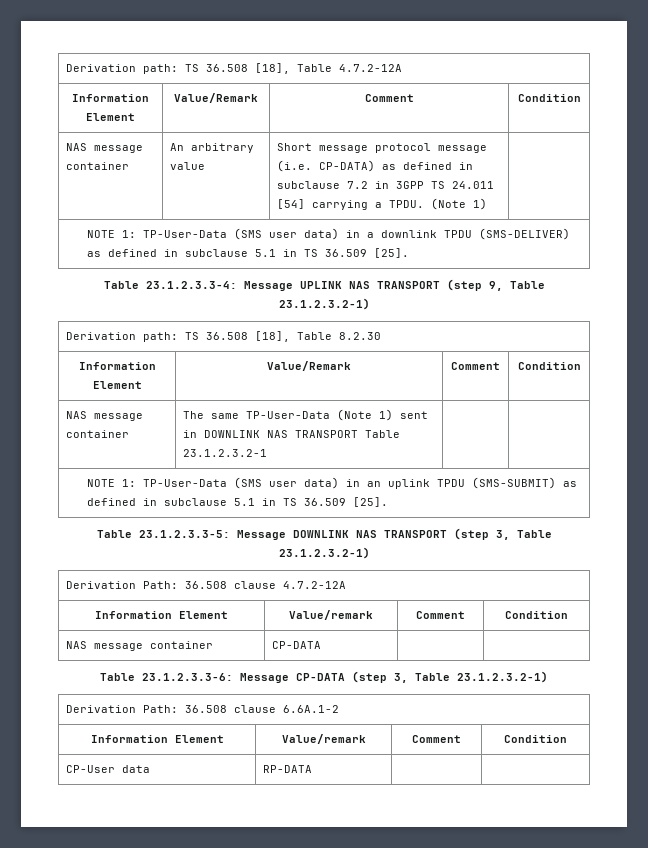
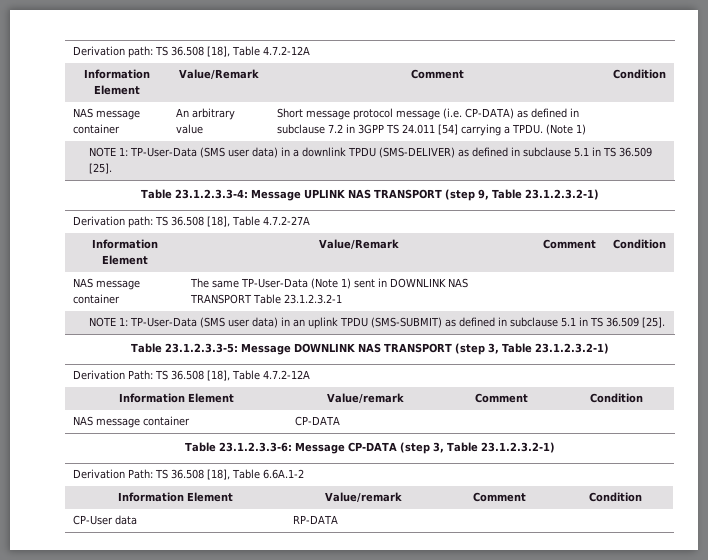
- Derivation path: TS 36.508 [18], Table 8.2.30
+ Derivation path: TS 36.508 [18], Table 4.7.2-27A
- Derivation Path: 36.508 clause 4.7.2-12A
+ Derivation Path: TS 36.508 [18], Table 4.7.2-12A
- Derivation Path: 36.508 clause 6.6A.1-2
+ Derivation Path: TS 36.508 [18], Table 6.6A.1-2

